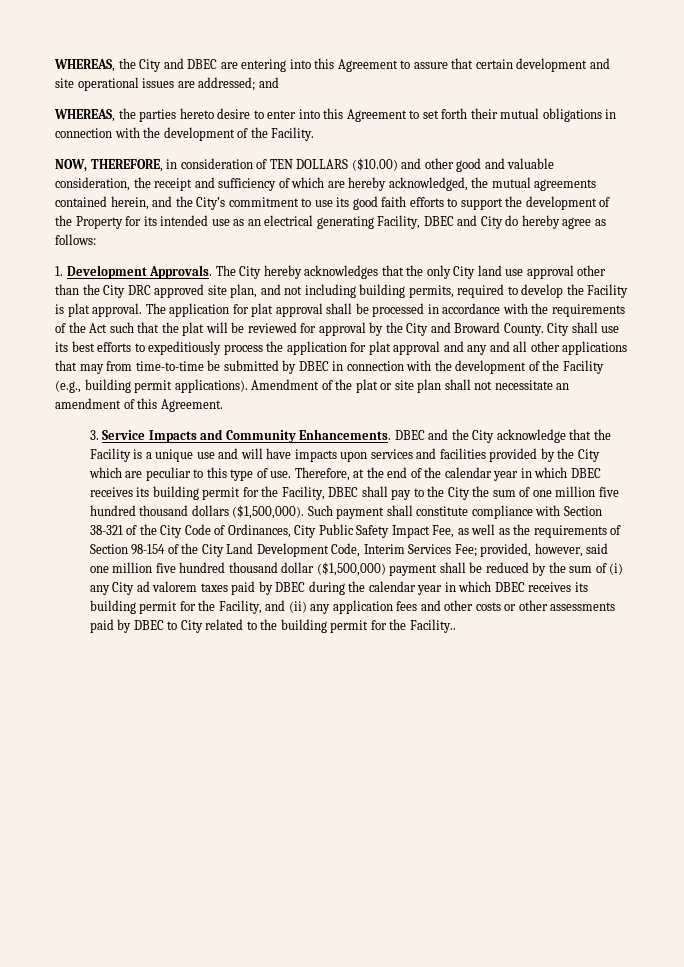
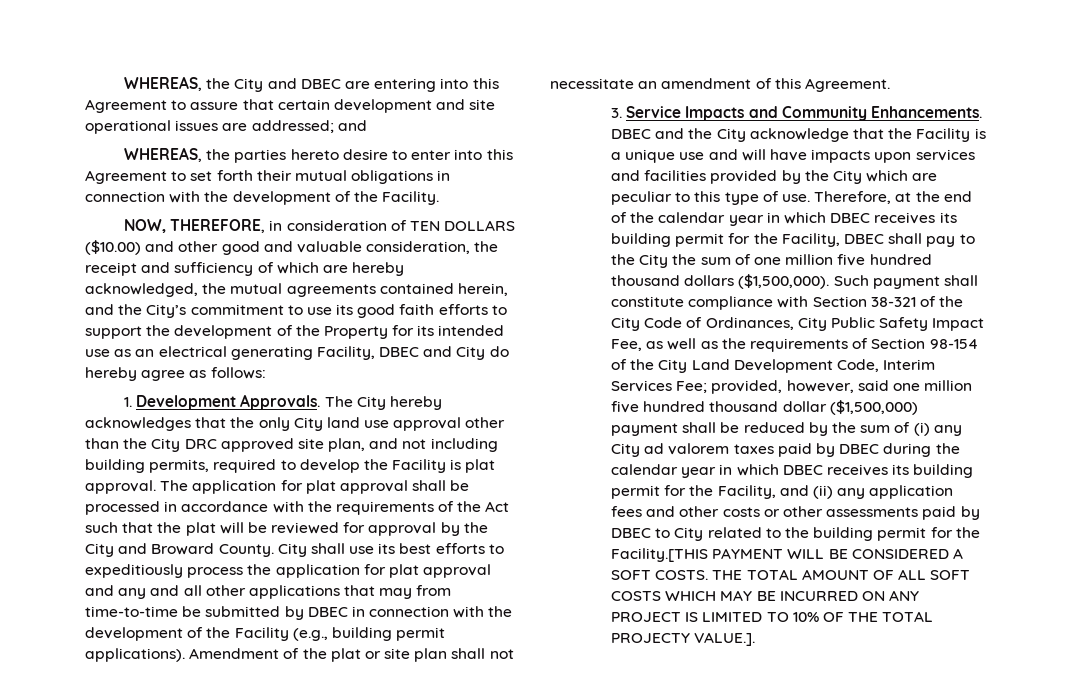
- provided, however, said one million five hundred thousand dollar ($1,500,000) payment shall be reduced by the sum of (i) any City ad valorem taxes paid by DBEC during the calendar year in which DBEC receives its building permit for the Facility, and (ii) any application fees and other costs or other assessments paid by DBEC to City related to the building permit for the Facility..
+ provided, however, said one million five hundred thousand dollar ($1,500,000) payment shall be reduced by the sum of (i) any City ad valorem taxes paid by DBEC during the calendar year in which DBEC receives its building permit for the Facility, and (ii) any application fees and other costs or other assessments paid by DBEC to City related to the building permit for the Facility.[THIS PAYMENT WILL BE CONSIDERED A SOFT COSTS. THE TOTAL AMOUNT OF ALL SOFT COSTS WHICH MAY BE INCURRED ON ANY PROJECT IS LIMITED TO 10% OF THE TOTAL PROJECTY VALUE.].

